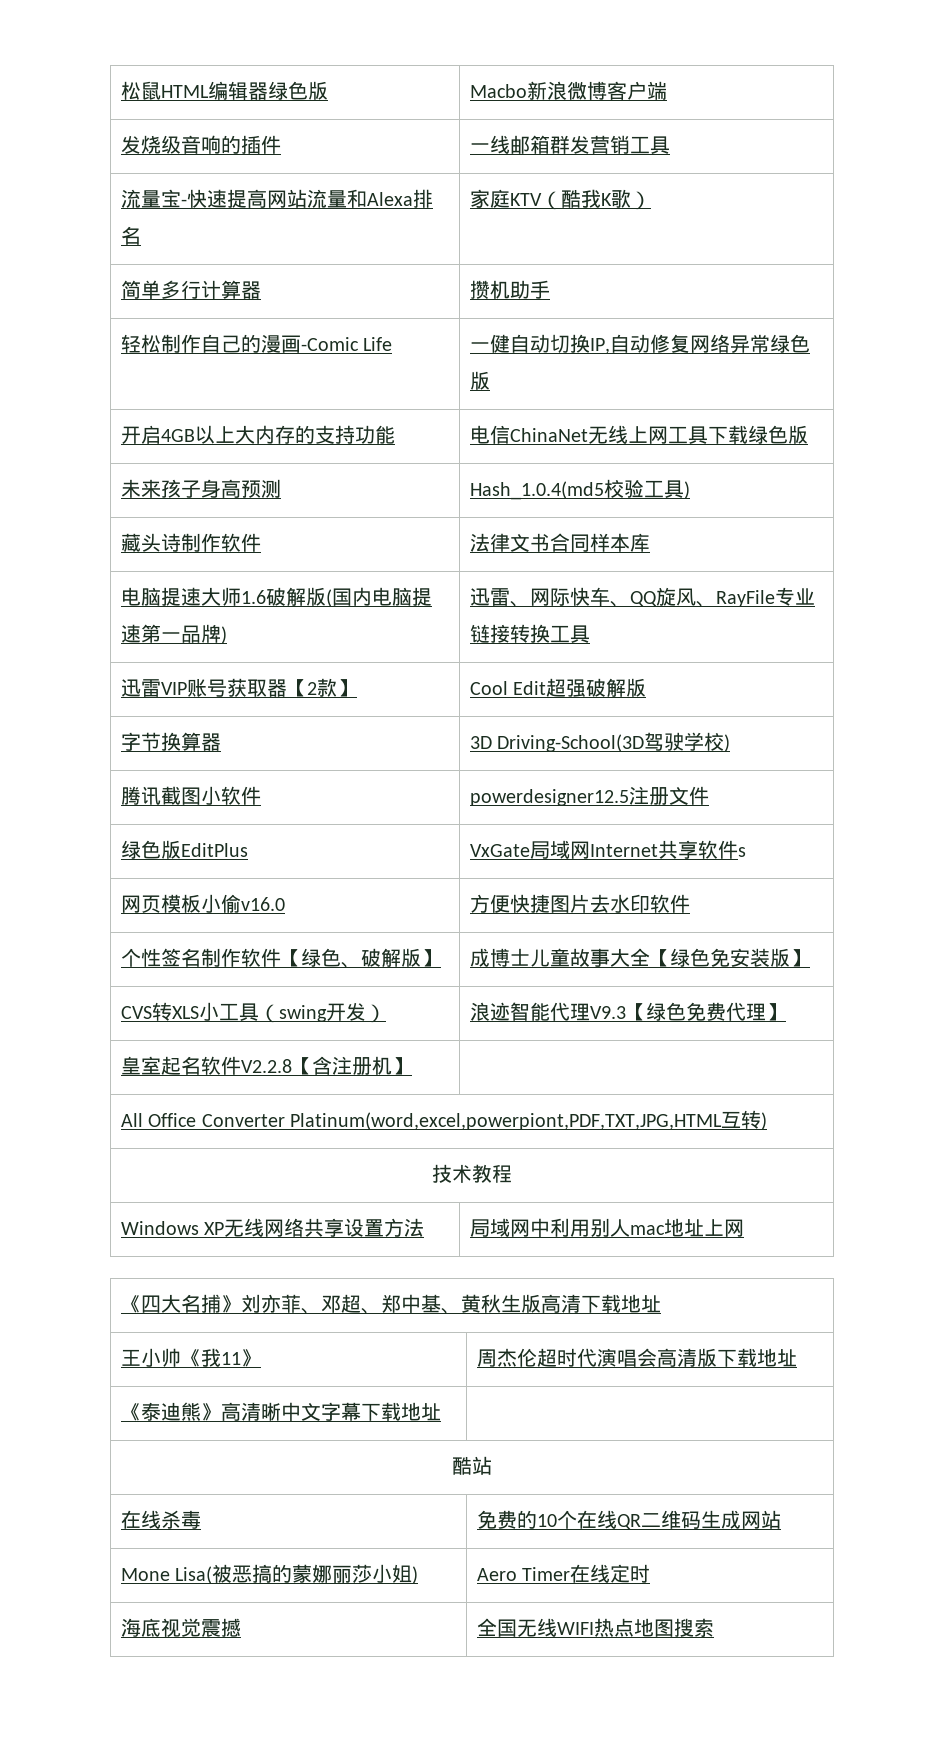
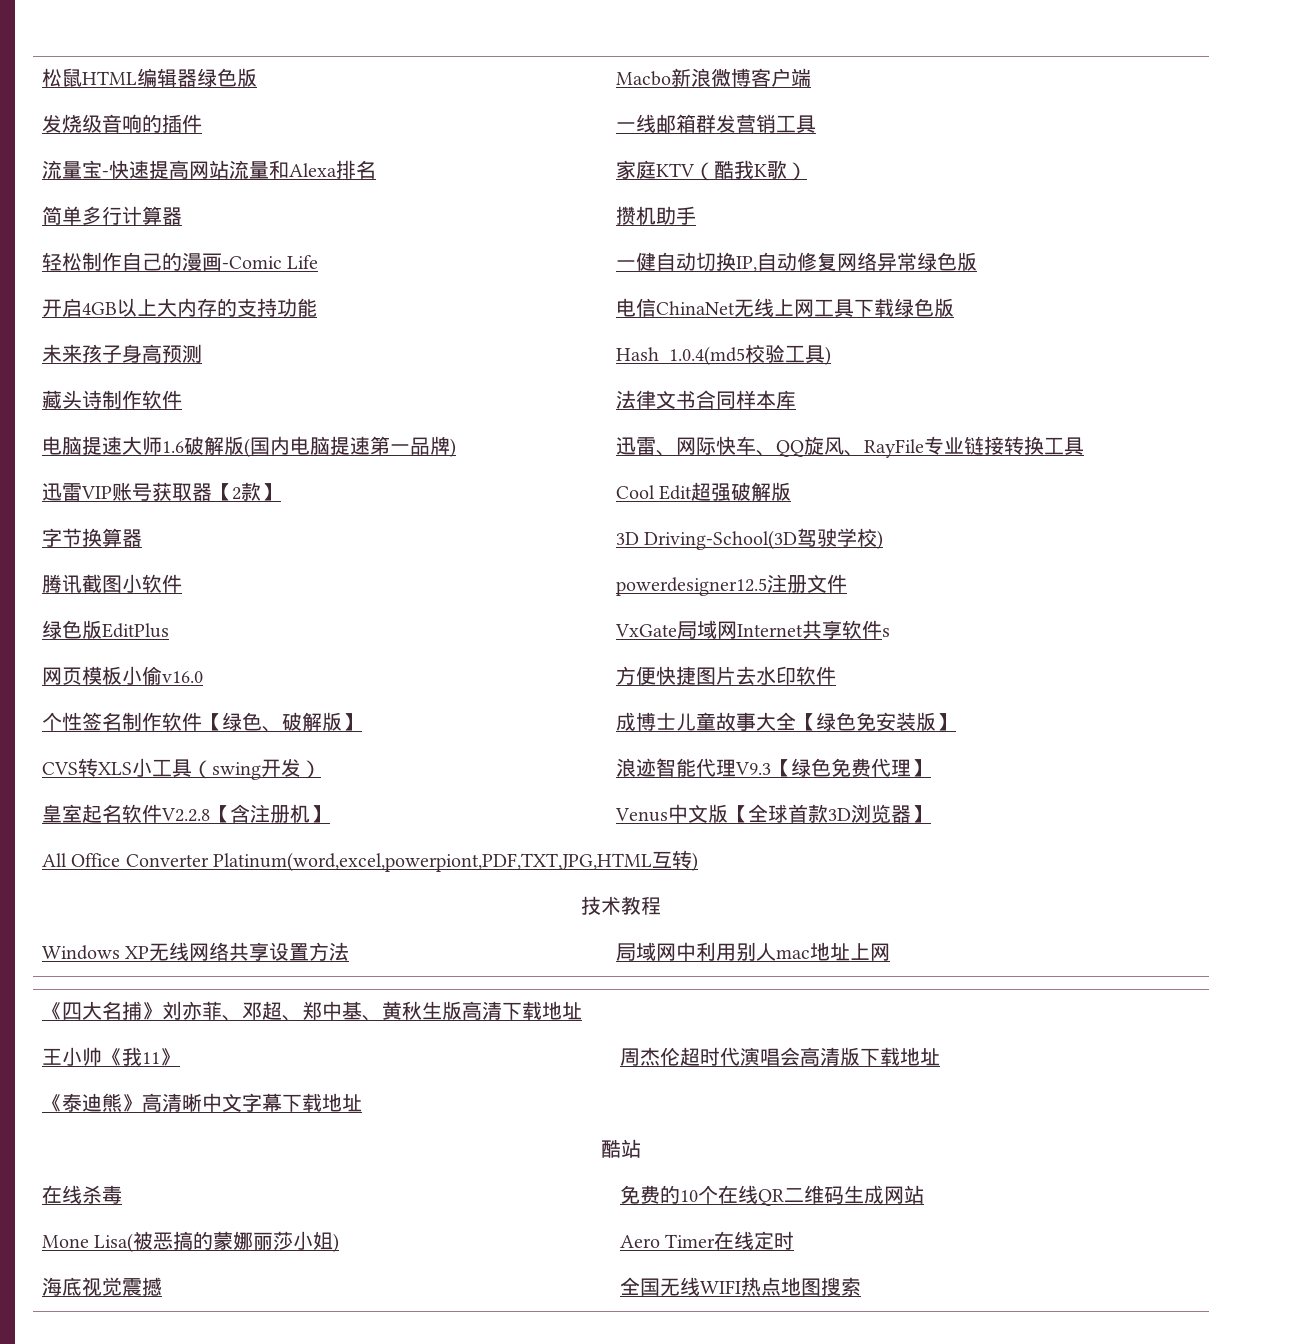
- 皇室起名软件V2.2.8【含注册机】 |
+ 皇室起名软件V2.2.8【含注册机】 | Venus中文版【全球首款3D浏览器】

